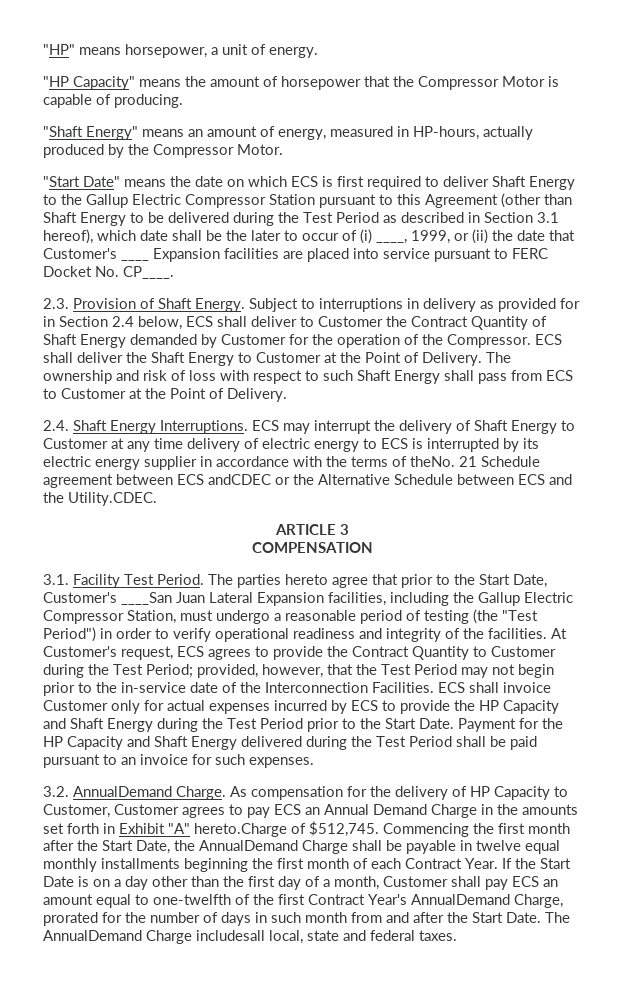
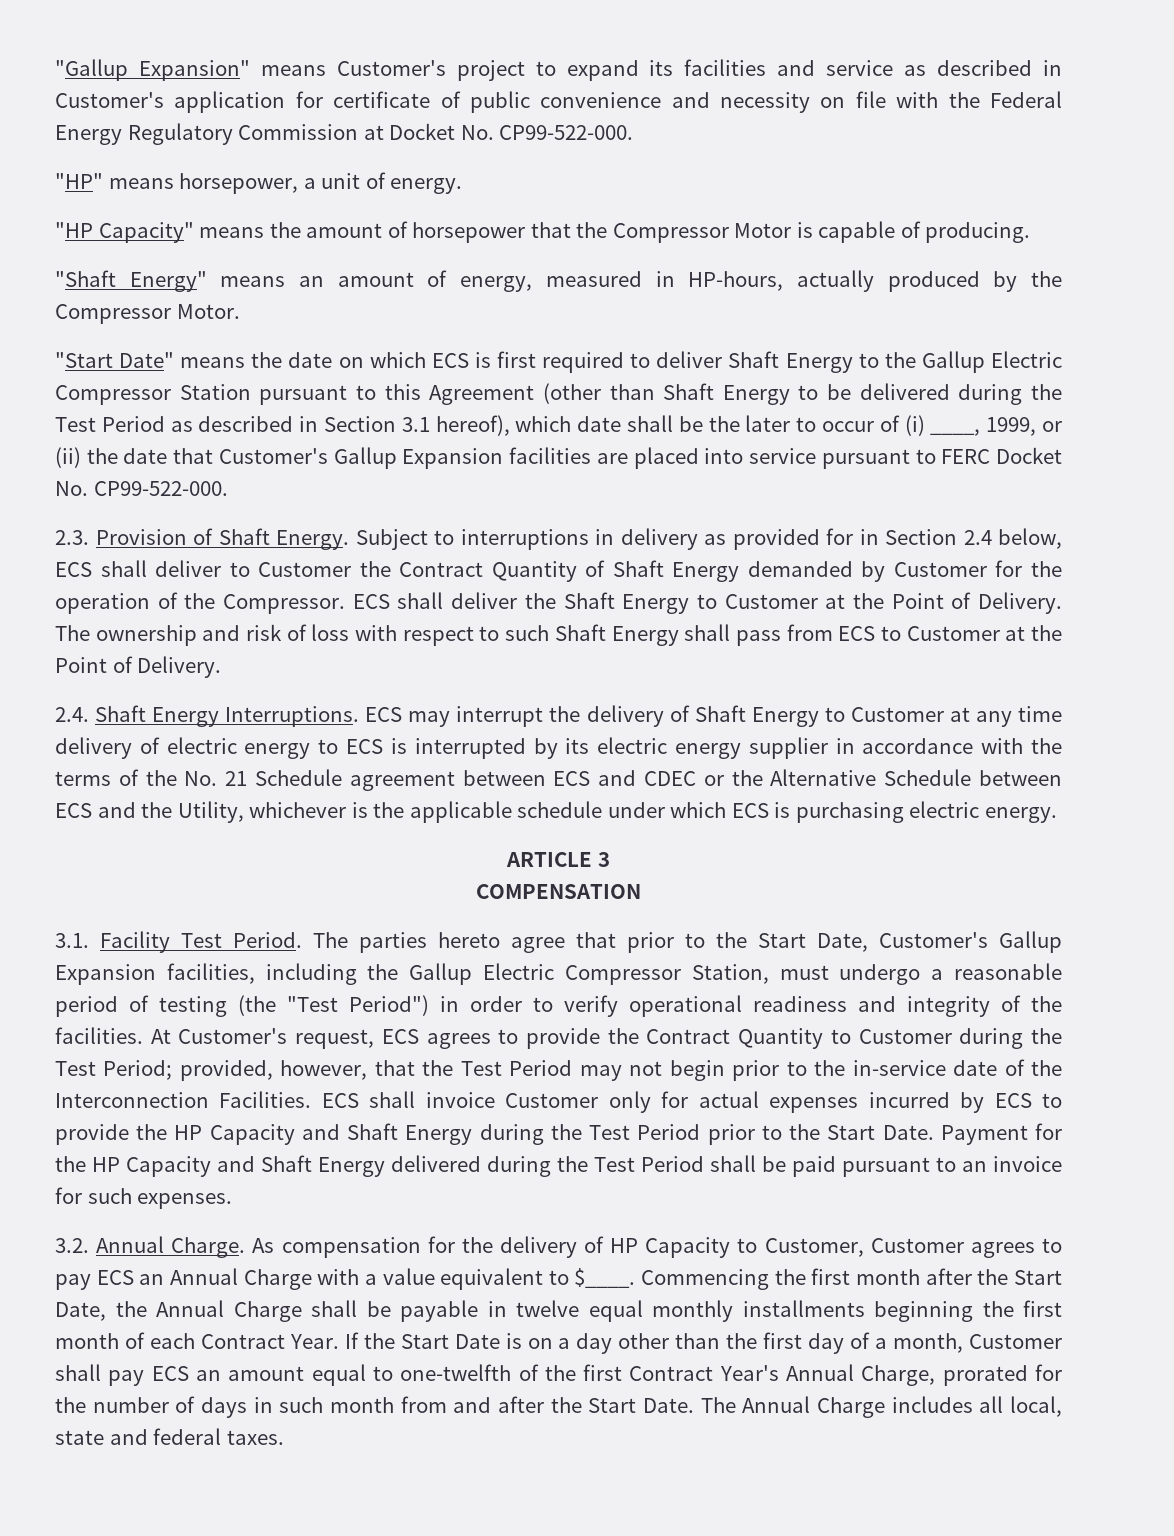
+ "Gallup Expansion" means Customer's project to expand its facilities and service as described in Customer's application for certificate of public convenience and necessity on file with the Federal Energy Regulatory Commission at Docket No. CP99-522-000.
- "Start Date" means the date on which ECS is first required to deliver Shaft Energy to the Gallup Electric Compressor Station pursuant to this Agreement (other than Shaft Energy to be delivered during the Test Period as described in Section 3.1 hereof), which date shall be the later to occur of (i) ____, 1999, or (ii) the date that Customer's ____ Expansion facilities are placed into service pursuant to FERC Docket No. CP____.
+ "Start Date" means the date on which ECS is first required to deliver Shaft Energy to the Gallup Electric Compressor Station pursuant to this Agreement (other than Shaft Energy to be delivered during the Test Period as described in Section 3.1 hereof), which date shall be the later to occur of (i) ____, 1999, or (ii) the date that Customer's Gallup Expansion facilities are placed into service pursuant to FERC Docket No. CP99-522-000.
- ECS may interrupt the delivery of Shaft Energy to Customer at any time delivery of electric energy to ECS is interrupted by its electric energy supplier in accordance with the terms of theNo. 21 Schedule agreement between ECS andCDEC or the Alternative Schedule between ECS and the Utility.CDEC.
+ ECS may interrupt the delivery of Shaft Energy to Customer at any time delivery of electric energy to ECS is interrupted by its electric energy supplier in accordance with the terms of the No. 21 Schedule agreement between ECS and CDEC or the Alternative Schedule between ECS and the Utility, whichever is the applicable schedule under which ECS is purchasing electric energy.
- The parties hereto agree that prior to the Start Date, Customer's ____San Juan Lateral Expansion facilities, including the Gallup Electric Compressor Station, must undergo a reasonable period of testing (the "Test Period") in order to verify operational readiness and integrity of the facilities.
+ The parties hereto agree that prior to the Start Date, Customer's Gallup Expansion facilities, including the Gallup Electric Compressor Station, must undergo a reasonable period of testing (the "Test Period") in order to verify operational readiness and integrity of the facilities.
- 3.2. AnnualDemand Charge.
+ 3.2. Annual Charge.
- As compensation for the delivery of HP Capacity to Customer, Customer agrees to pay ECS an Annual Demand Charge in the amounts set forth in Exhibit "A" hereto.Charge of $512,745.
+ As compensation for the delivery of HP Capacity to Customer, Customer agrees to pay ECS an Annual Charge with a value equivalent to $____.
- Commencing the first month after the Start Date, the AnnualDemand Charge shall be payable in twelve equal monthly installments beginning the first month of each Contract Year.
+ Commencing the first month after the Start Date, the Annual Charge shall be payable in twelve equal monthly installments beginning the first month of each Contract Year.
- If the Start Date is on a day other than the first day of a month, Customer shall pay ECS an amount equal to one-twelfth of the first Contract Year's AnnualDemand Charge, prorated for the number of days in such month from and after the Start Date.
+ If the Start Date is on a day other than the first day of a month, Customer shall pay ECS an amount equal to one-twelfth of the first Contract Year's Annual Charge, prorated for the number of days in such month from and after the Start Date.
- The AnnualDemand Charge includesall local, state and federal taxes.
+ The Annual Charge includes all local, state and federal taxes.

